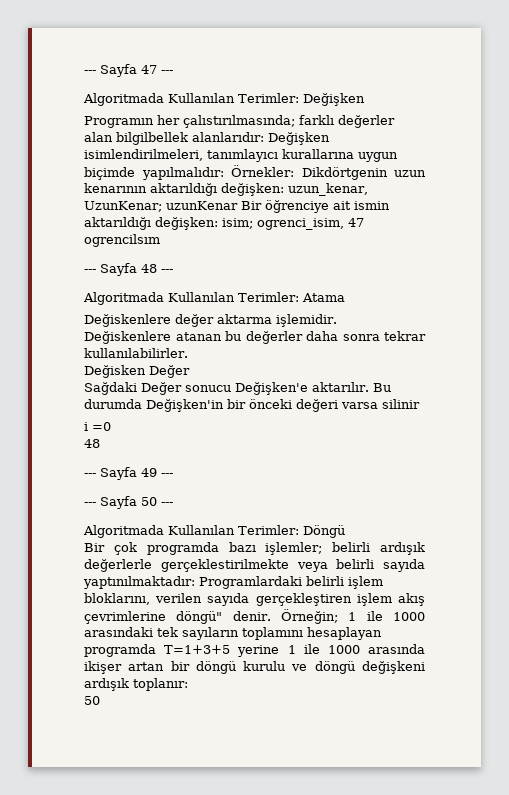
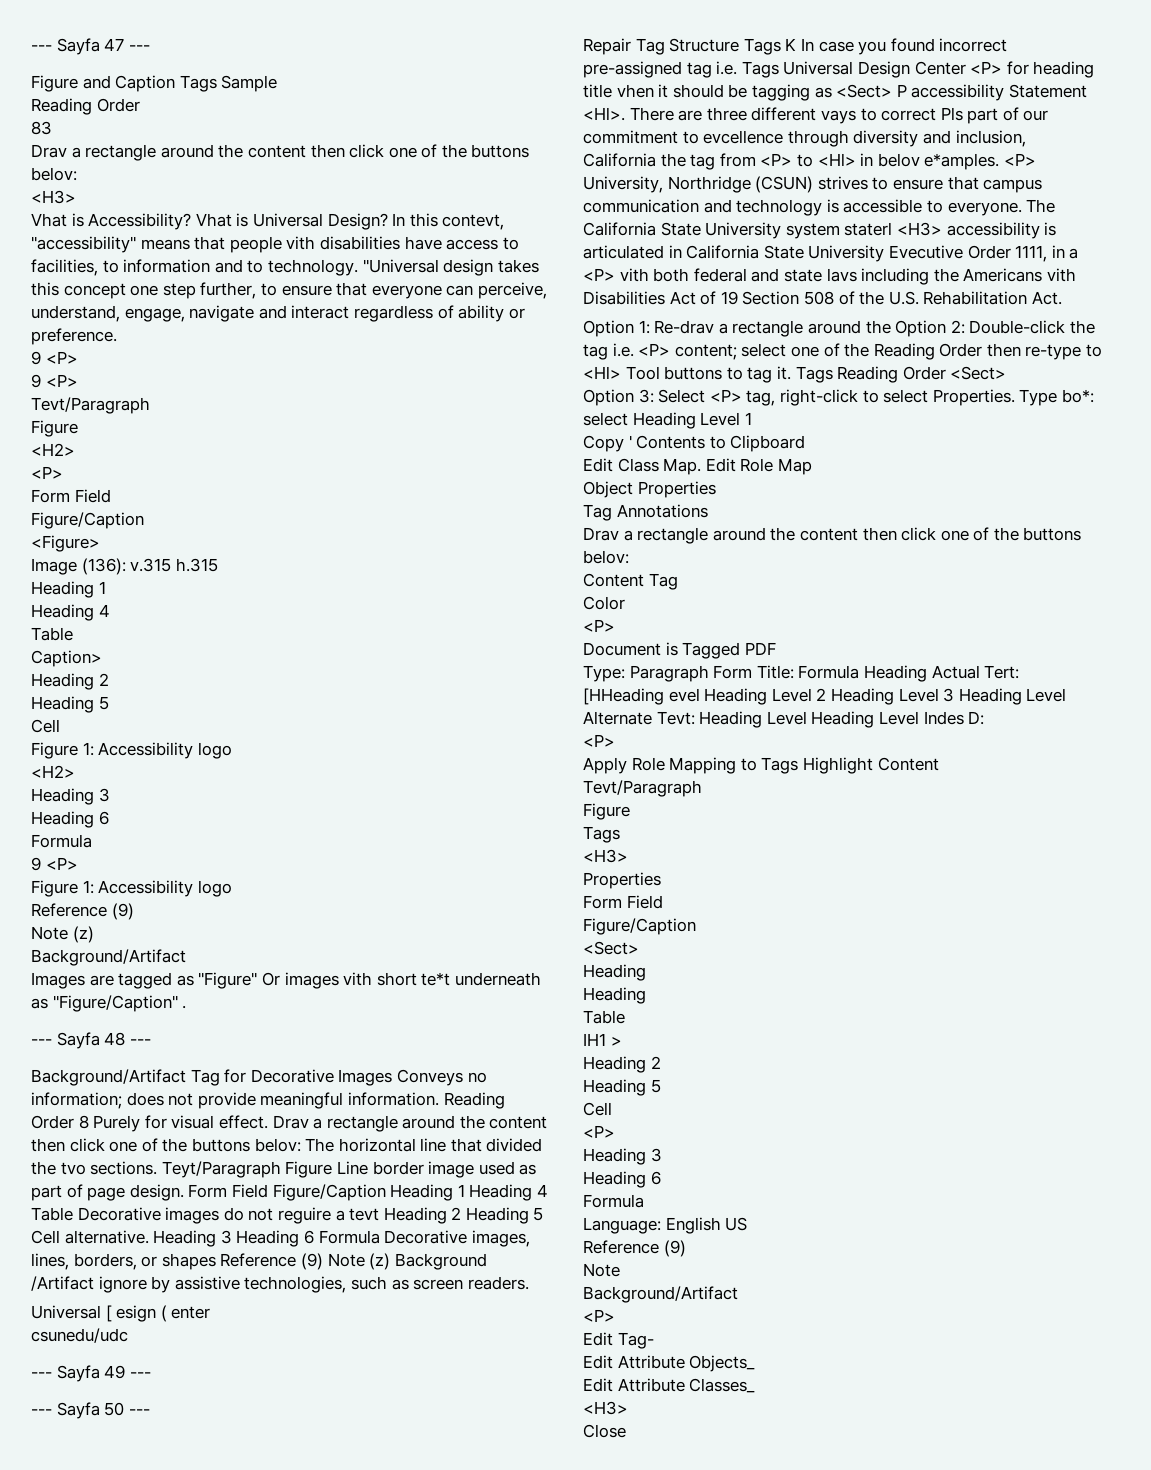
- Algoritmada Kullanılan Terimler: Değişken
- Programın her çalıstırılmasında; farklı değerler alan bilgilbellek alanlarıdır: Değişken isimlendirilmeleri, tanımlayıcı kurallarına uygun biçimde yapılmalıdır: Örnekler: Dikdörtgenin uzun kenarının aktarıldığı değişken: uzun_kenar, UzunKenar; uzunKenar Bir öğrenciye ait ismin aktarıldığı değişken: isim; ogrenci_isim, 47 ogrencilsım
+ Figure and Caption Tags Sample
+ Reading Order
+ 83
+ Drav a rectangle around the content then click one of the buttons belov:
+ <H3>
+ Vhat is Accessibility? Vhat is Universal Design? In this contevt, "accessibility" means that people vith disabilities have access to facilities, to information and to technology. "Universal design takes this concept one step further, to ensure that everyone can perceive, understand, engage, navigate and interact regardless of ability or preference.
+ 9 <P>
+ 9 <P>
+ Tevt/Paragraph
+ Figure
+ <H2>
+ <P>
+ Form Field
+ Figure/Caption
+ <Figure>
+ Image (136): v.315 h.315
+ Heading 1
+ Heading 4
+ Table
+ Caption>
+ Heading 2
+ Heading 5
+ Cell
+ Figure 1: Accessibility logo
+ <H2>
+ Heading 3
+ Heading 6
+ Formula
+ 9 <P>
+ Figure 1: Accessibility logo
+ Reference (9)
+ Note (z)
+ Background/Artifact
+ Images are tagged as "Figure" Or images vith short te*t underneath as "Figure/Caption" .
  --- Sayfa 48 ---
- Algoritmada Kullanılan Terimler: Atama
- Değiskenlere değer aktarma işlemidir. Değiskenlere atanan bu değerler daha sonra tekrar kullanılabilirler.
- Değisken Değer
- Sağdaki Değer sonucu Değişken'e aktarılır. Bu durumda Değişken'in bir önceki değeri varsa silinir
- i =0
- 48
+ Background/Artifact Tag for Decorative Images Conveys no information; does not provide meaningful information. Reading Order 8 Purely for visual effect. Drav a rectangle around the content then click one of the buttons belov: The horizontal line that divided the tvo sections. Teyt/Paragraph Figure Line border image used as part of page design. Form Field Figure/Caption Heading 1 Heading 4 Table Decorative images do not reguire a tevt Heading 2 Heading 5 Cell alternative. Heading 3 Heading 6 Formula Decorative images, lines, borders, or shapes Reference (9) Note (z) Background /Artifact ignore by assistive technologies, such as screen readers.
+ Universal [ esign ( enter
+ csunedu/udc
- Algoritmada Kullanılan Terimler: Döngü
- Bir çok programda bazı işlemler; belirli ardışık değerlerle gerçeklestirilmekte veya belirli sayıda yaptınılmaktadır: Programlardaki belirli işlem bloklarını, verilen sayıda gerçekleştiren işlem akış çevrimlerine döngü" denir. Örneğin; 1 ile 1000 arasındaki tek sayıların toplamını hesaplayan programda T=1+3+5 yerine 1 ile 1000 arasında ikişer artan bir döngü kurulu ve döngü değişkeni ardışık toplanır:
- 50
+ Repair Tag Structure Tags K In case you found incorrect pre-assigned tag i.e. Tags Universal Design Center <P> for heading title vhen it should be tagging as <Sect> P accessibility Statement <Hl>. There are three different vays to correct Pls part of our commitment to evcellence through diversity and inclusion, California the tag from <P> to <Hl> in belov e*amples. <P> University, Northridge (CSUN) strives to ensure that campus communication and technology is accessible to everyone. The California State University system staterl <H3> accessibility is articulated in California State University Evecutive Order 1111, in a <P> vith both federal and state lavs including the Americans vith Disabilities Act of 19 Section 508 of the U.S. Rehabilitation Act.
+ Option 1: Re-drav a rectangle around the Option 2: Double-click the tag i.e. <P> content; select one of the Reading Order then re-type to <Hl> Tool buttons to tag it. Tags Reading Order <Sect>
+ Option 3: Select <P> tag, right-click to select Properties. Type bo*: select Heading Level 1
+ Copy ' Contents to Clipboard
+ Edit Class Map. Edit Role Map
+ Object Properties
+ Tag Annotations
+ Drav a rectangle around the content then click one of the buttons belov:
+ Content Tag
+ Color
+ <P>
+ Document is Tagged PDF
+ Type: Paragraph Form Title: Formula Heading Actual Tert: [HHeading evel Heading Level 2 Heading Level 3 Heading Level Alternate Tevt: Heading Level Heading Level Indes D:
+ <P>
+ Apply Role Mapping to Tags Highlight Content
+ Tevt/Paragraph
+ Figure
+ Tags
+ <H3>
+ Properties
+ Form Field
+ Figure/Caption
+ <Sect>
+ Heading
+ Heading
+ Table
+ IH1 >
+ Heading 2
+ Heading 5
+ Cell
+ <P>
+ Heading 3
+ Heading 6
+ Formula
+ Language: English US
+ Reference (9)
+ Note
+ Background/Artifact
+ <P>
+ Edit Tag-
+ Edit Attribute Objects_
+ Edit Attribute Classes_
+ <H3>
+ Close

